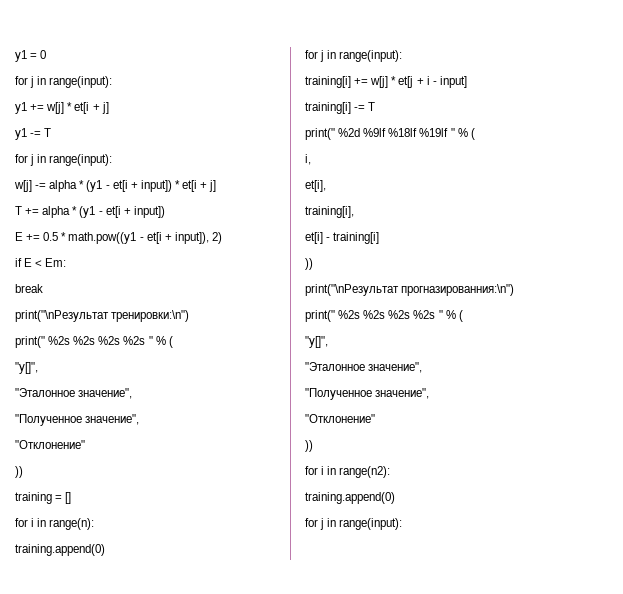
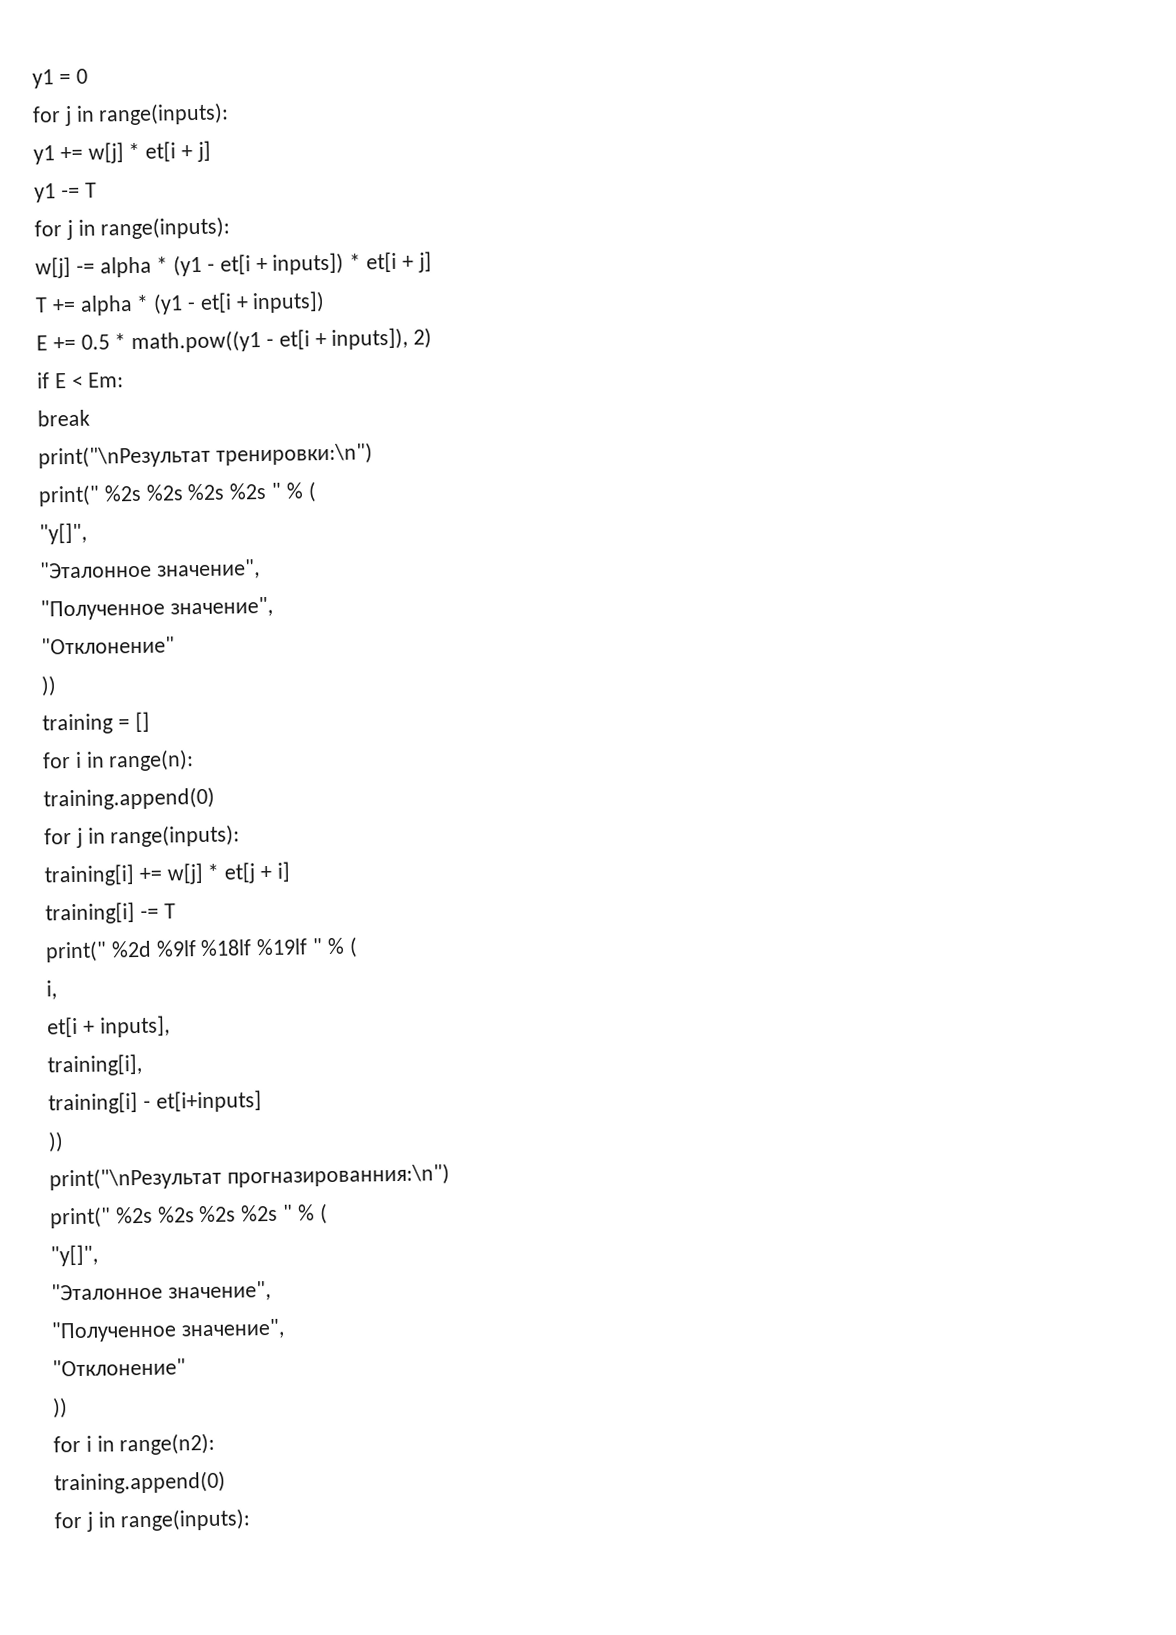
  y1 = 0
- for j in range(input):
+ for j in range(inputs):
  y1 -= T
- for j in range(input):
+ for j in range(inputs):
- w[j] -= alpha * (y1 - et[i + input]) * et[i + j]
+ w[j] -= alpha * (y1 - et[i + inputs]) * et[i + j]
- T += alpha * (y1 - et[i + input])
+ T += alpha * (y1 - et[i + inputs])
- E += 0.5 * math.pow((y1 - et[i + input]), 2)
+ E += 0.5 * math.pow((y1 - et[i + inputs]), 2)
  for i in range(n):
  training.append(0)
- for j in range(input):
+ for j in range(inputs):
- training[i] += w[j] * et[j + i - input]
+ training[i] += w[j] * et[j + i]
- et[i],
+ et[i + inputs],
  training[i],
- et[i] - training[i]
+ training[i] - et[i+inputs]
  for i in range(n2):
  training.append(0)
- for j in range(input):
+ for j in range(inputs):

